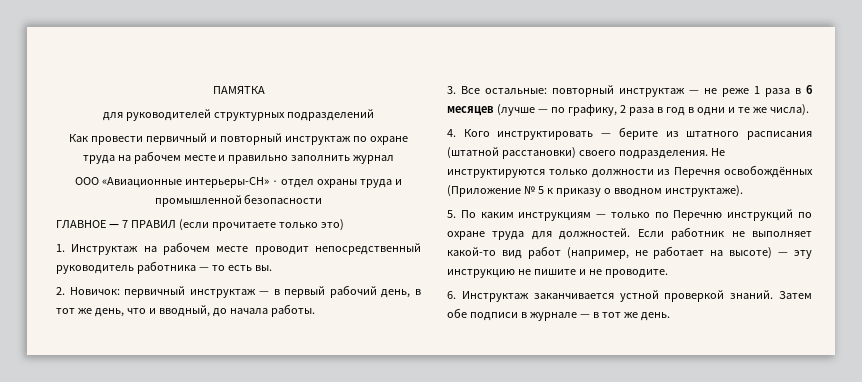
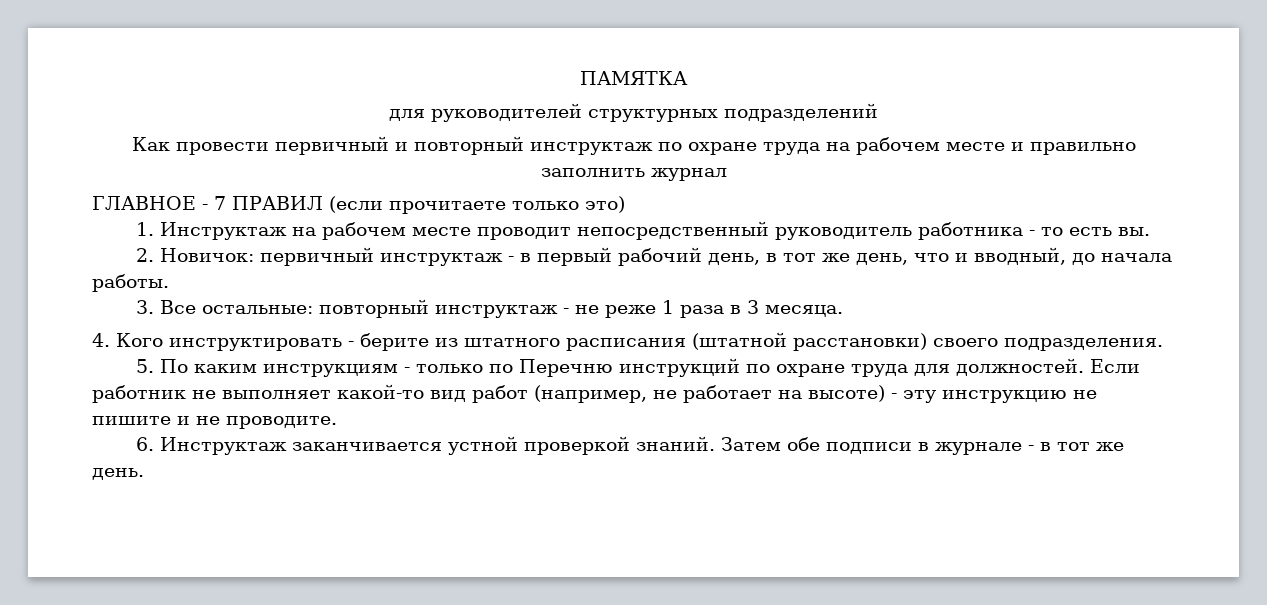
- ООО «Авиационные интерьеры-СН» · отдел охраны труда и промышленной безопасности
- ГЛАВНОЕ — 7 ПРАВИЛ (если прочитаете только это)
+ ГЛАВНОЕ - 7 ПРАВИЛ (если прочитаете только это)
- 1. Инструктаж на рабочем месте проводит непосредственный руководитель работника — то есть вы.
+ 1. Инструктаж на рабочем месте проводит непосредственный руководитель работника - то есть вы.
- 2. Новичок: первичный инструктаж — в первый рабочий день, в тот же день, что и вводный, до начала работы.
+ 2. Новичок: первичный инструктаж - в первый рабочий день, в тот же день, что и вводный, до начала работы.
- 3. Все остальные: повторный инструктаж — не реже 1 раза в 6 месяцев (лучше — по графику, 2 раза в год в одни и те же числа).
+ 3. Все остальные: повторный инструктаж - не реже 1 раза в 3 месяца.
- 4. Кого инструктировать — берите из штатного расписания (штатной расстановки) своего подразделения. Не инструктируются только должности из Перечня освобождённых (Приложение № 5 к приказу о вводном инструктаже).
+ 4. Кого инструктировать - берите из штатного расписания (штатной расстановки) своего подразделения.
- 5. По каким инструкциям — только по Перечню инструкций по охране труда для должностей.
+ 5. По каким инструкциям - только по Перечню инструкций по охране труда для должностей.
- Если работник не выполняет какой-то вид работ (например, не работает на высоте) — эту инструкцию не пишите и не проводите.
+ Если работник не выполняет какой-то вид работ (например, не работает на высоте) - эту инструкцию не пишите и не проводите.
- Затем обе подписи в журнале — в тот же день.
+ Затем обе подписи в журнале - в тот же день.

